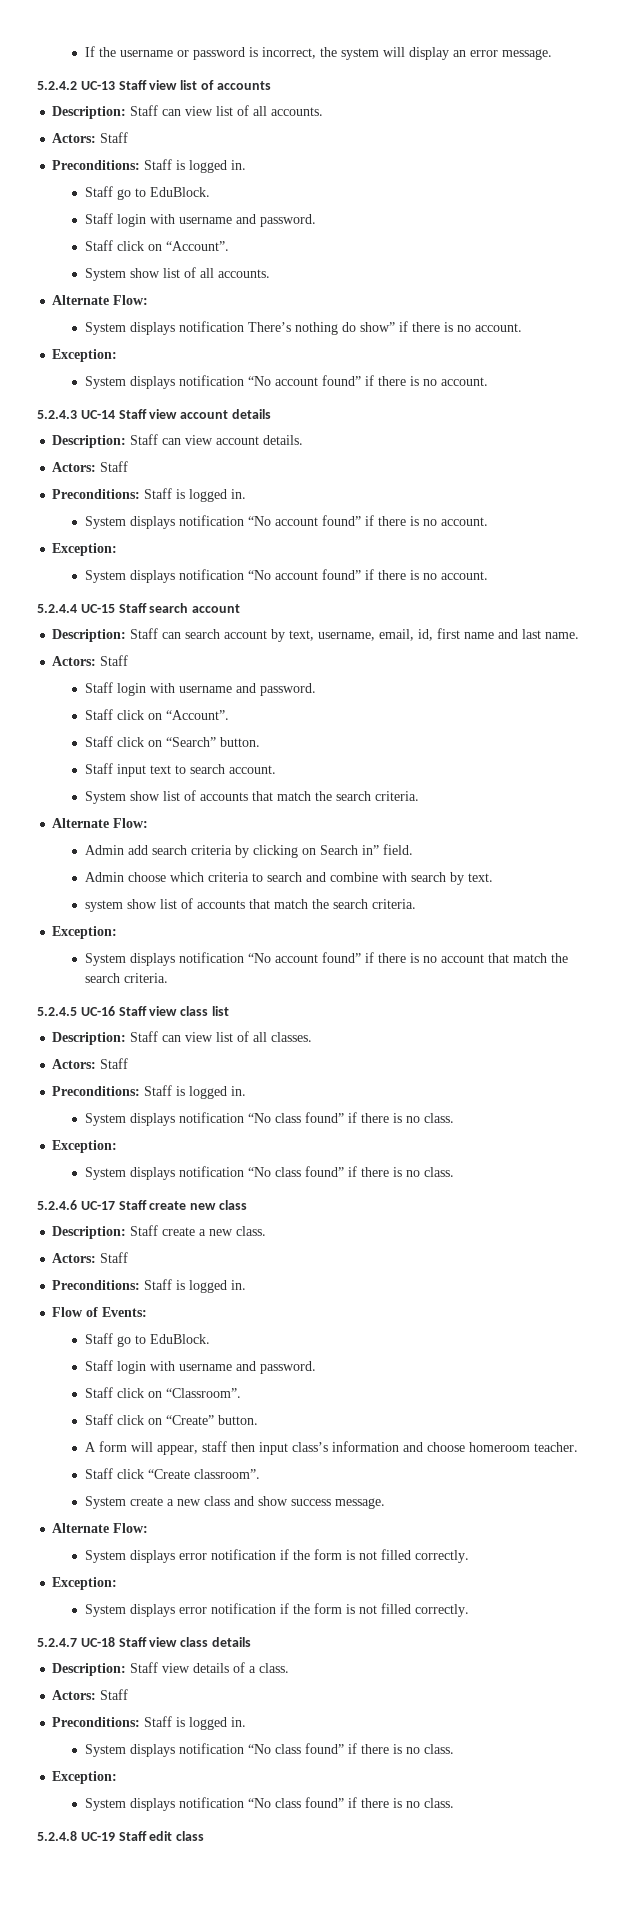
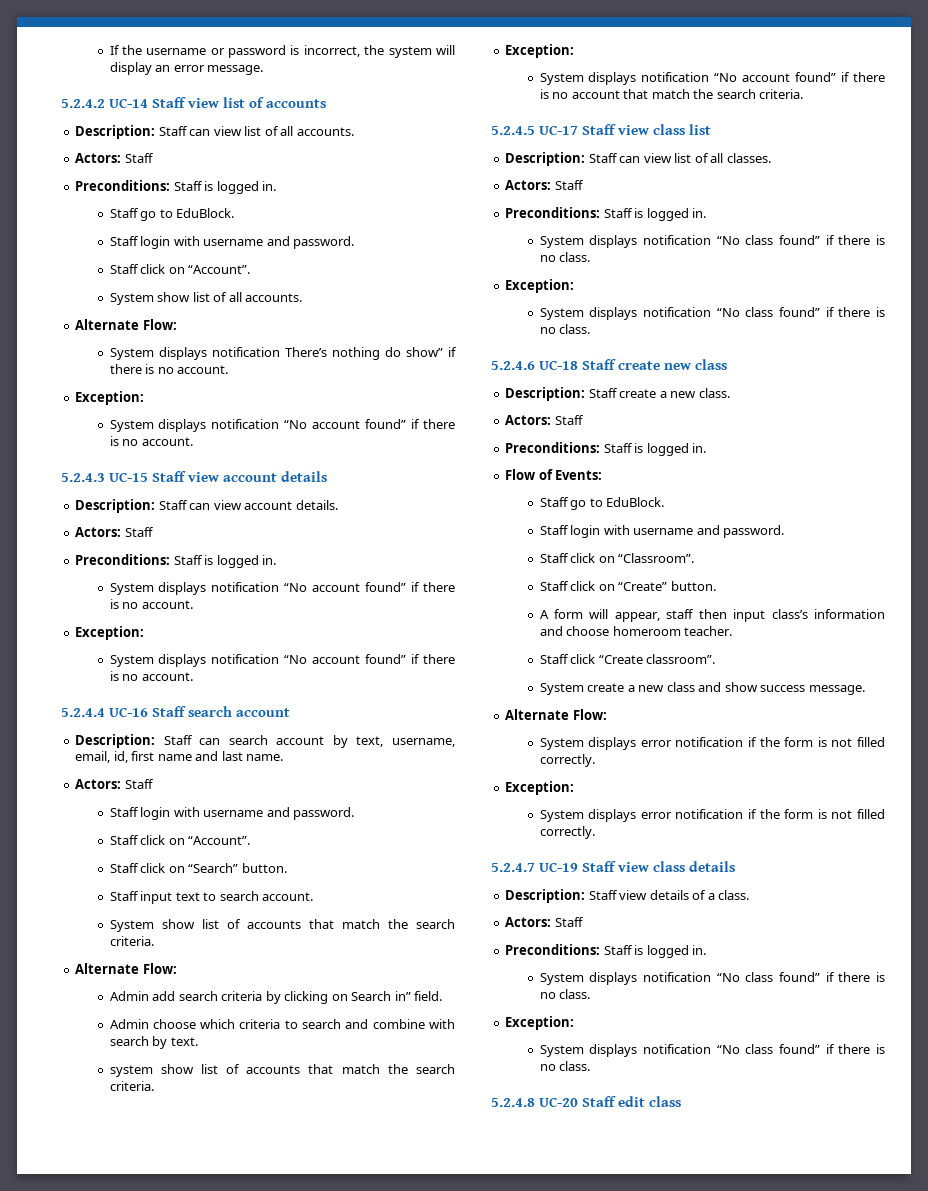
- 5.2.4.2 UC-13 Staff view list of accounts
+ 5.2.4.2 UC-14 Staff view list of accounts
- 5.2.4.3 UC-14 Staff view account details
+ 5.2.4.3 UC-15 Staff view account details
- 5.2.4.4 UC-15 Staff search account
+ 5.2.4.4 UC-16 Staff search account
- 5.2.4.5 UC-16 Staff view class list
+ 5.2.4.5 UC-17 Staff view class list
- 5.2.4.6 UC-17 Staff create new class
+ 5.2.4.6 UC-18 Staff create new class
- 5.2.4.7 UC-18 Staff view class details
+ 5.2.4.7 UC-19 Staff view class details
- 5.2.4.8 UC-19 Staff edit class
+ 5.2.4.8 UC-20 Staff edit class

